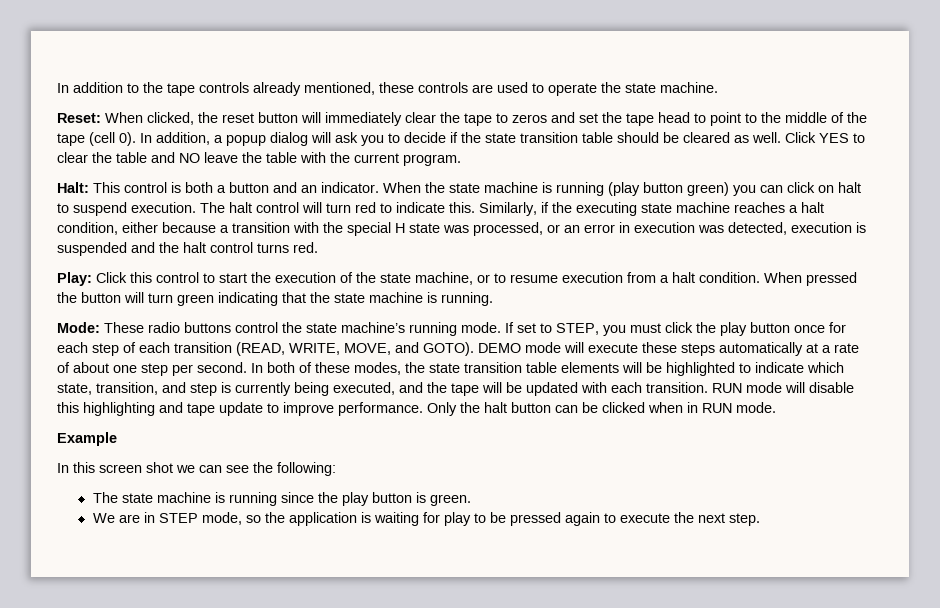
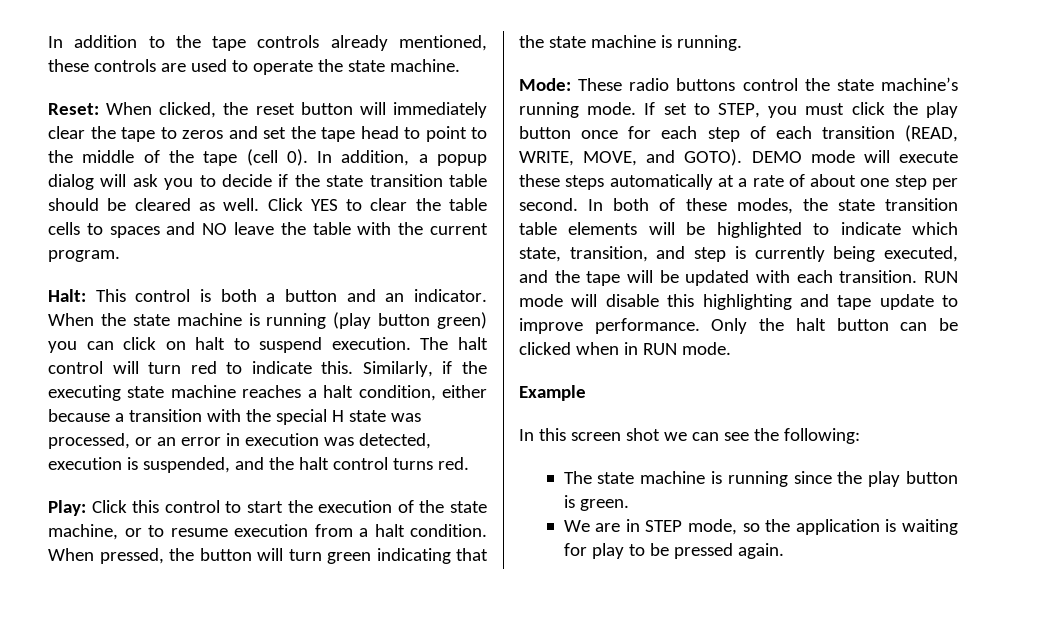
- Click YES to clear the table and NO leave the table with the current program.
+ Click YES to clear the table cells to spaces and NO leave the table with the current program.
- Similarly, if the executing state machine reaches a halt condition, either because a transition with the special H state was processed, or an error in execution was detected, execution is suspended and the halt control turns red.
+ Similarly, if the executing state machine reaches a halt condition, either because a transition with the special H state was processed, or an error in execution was detected, execution is suspended, and the halt control turns red.
- When pressed the button will turn green indicating that the state machine is running.
+ When pressed, the button will turn green indicating that the state machine is running.
- We are in STEP mode, so the application is waiting for play to be pressed again to execute the next step.
+ We are in STEP mode, so the application is waiting for play to be pressed again.

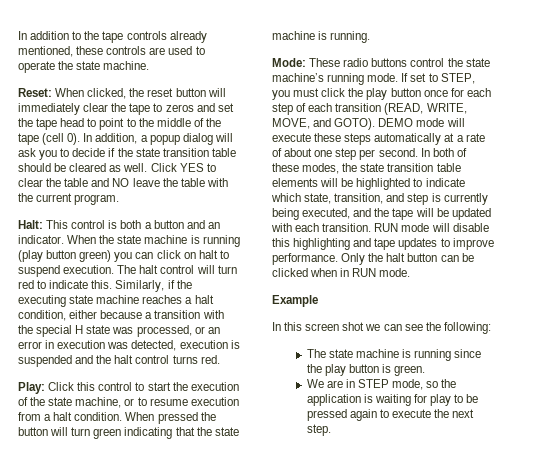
- Click YES to clear the table cells to spaces and NO leave the table with the current program.
+ Click YES to clear the table and NO leave the table with the current program.
- Similarly, if the executing state machine reaches a halt condition, either because a transition with the special H state was processed, or an error in execution was detected, execution is suspended, and the halt control turns red.
+ Similarly, if the executing state machine reaches a halt condition, either because a transition with the special H state was processed, or an error in execution was detected, execution is suspended and the halt control turns red.
- When pressed, the button will turn green indicating that the state machine is running.
+ When pressed the button will turn green indicating that the state machine is running.
- RUN mode will disable this highlighting and tape update to improve performance.
+ RUN mode will disable this highlighting and tape updates to improve performance.
- We are in STEP mode, so the application is waiting for play to be pressed again.
+ We are in STEP mode, so the application is waiting for play to be pressed again to execute the next step.

